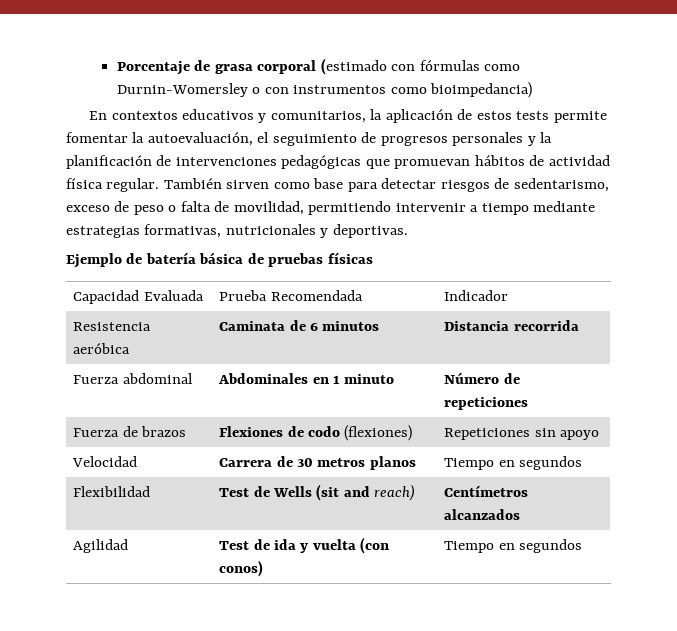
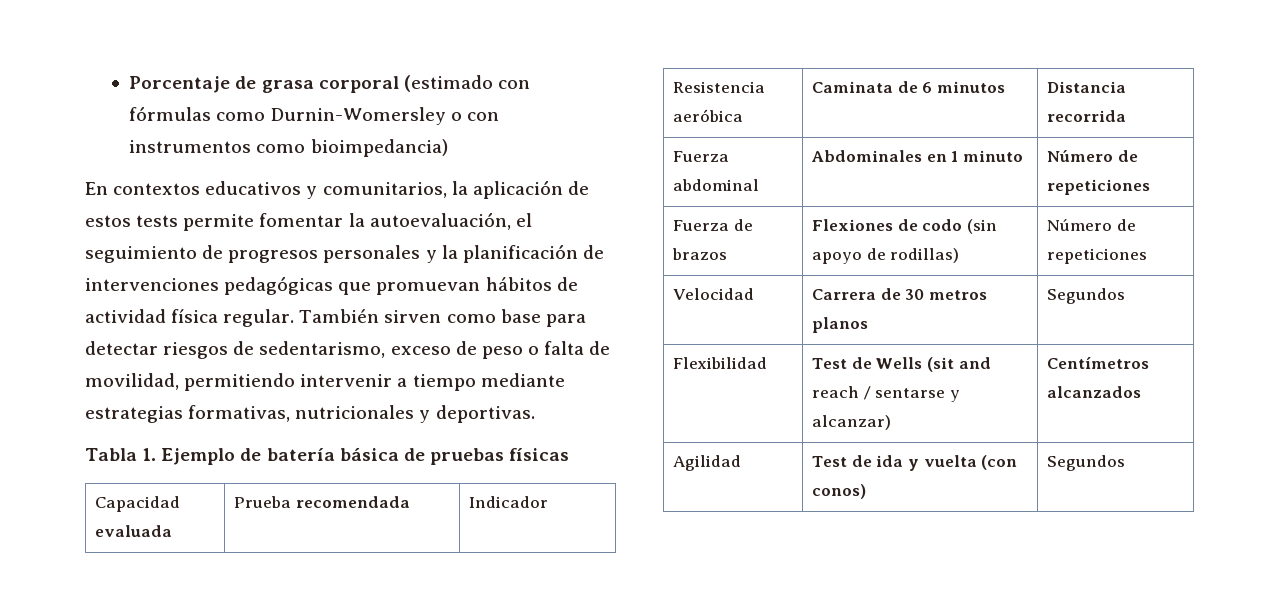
- Ejemplo de batería básica de pruebas físicas
+ Tabla 1. Ejemplo de batería básica de pruebas físicas
- Capacidad Evaluada | Prueba Recomendada | Indicador
+ Capacidad evaluada | Prueba recomendada | Indicador
- Fuerza de brazos | Flexiones de codo (flexiones) | Repeticiones sin apoyo
+ Fuerza de brazos | Flexiones de codo (sin apoyo de rodillas) | Número de repeticiones
- Velocidad | Carrera de 30 metros planos | Tiempo en segundos
+ Velocidad | Carrera de 30 metros planos | Segundos
- Flexibilidad | Test de Wells (sit and reach) | Centímetros alcanzados
+ Flexibilidad | Test de Wells (sit and reach / sentarse y alcanzar) | Centímetros alcanzados
- Agilidad | Test de ida y vuelta (con conos) | Tiempo en segundos
+ Agilidad | Test de ida y vuelta (con conos) | Segundos

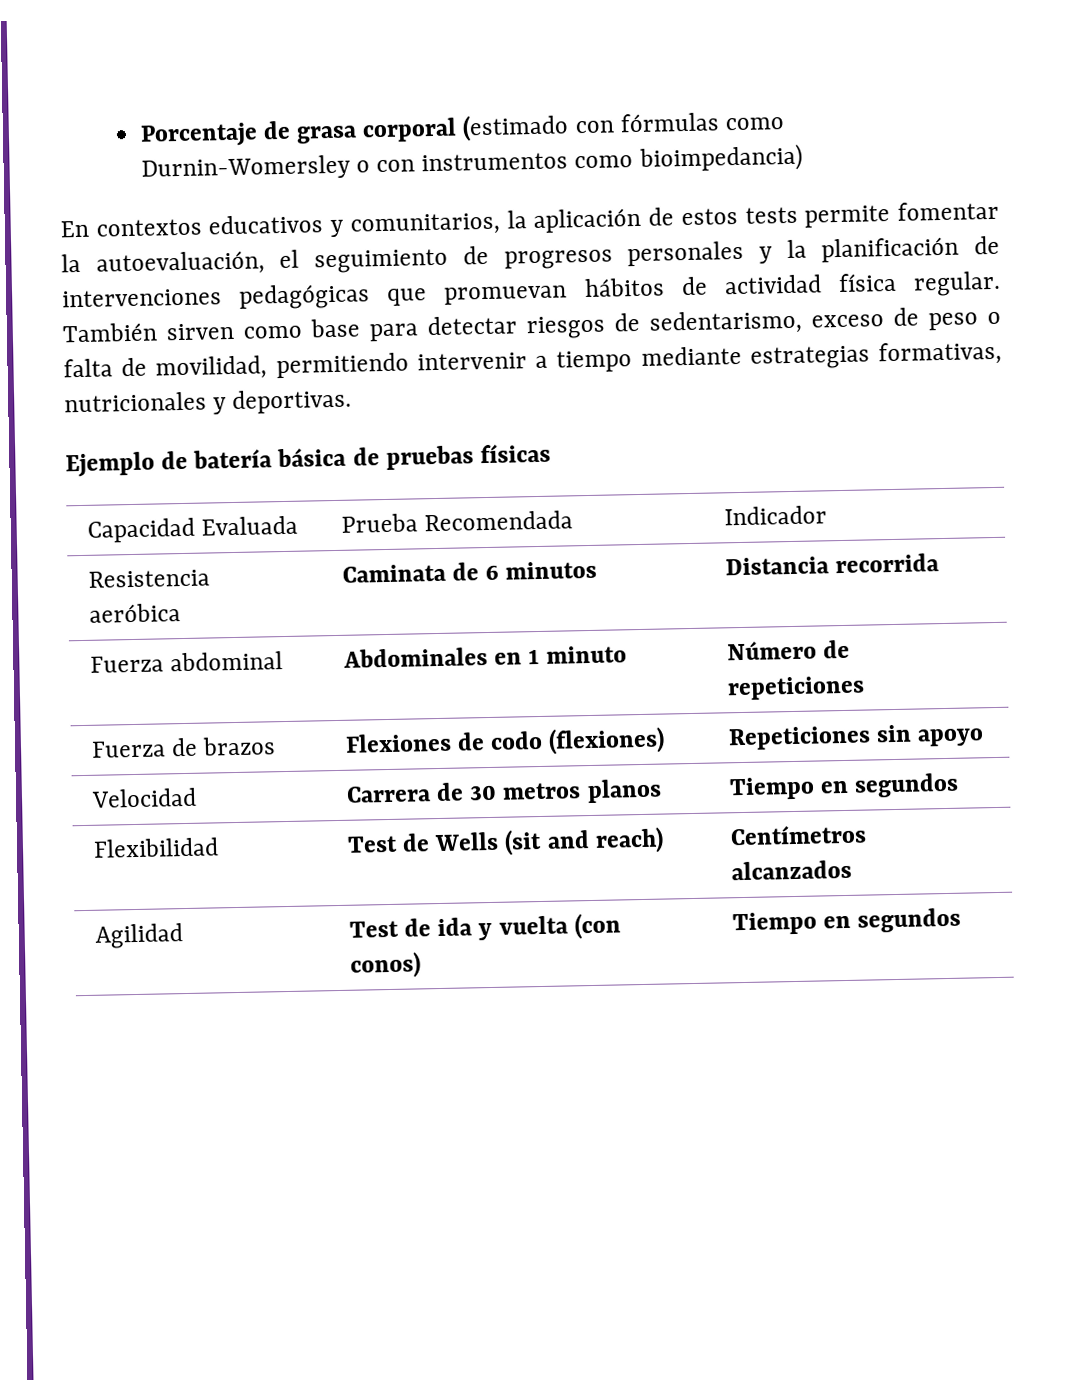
- Tabla 1. Ejemplo de batería básica de pruebas físicas
+ Ejemplo de batería básica de pruebas físicas
- Capacidad evaluada | Prueba recomendada | Indicador
+ Capacidad Evaluada | Prueba Recomendada | Indicador
- Fuerza de brazos | Flexiones de codo (sin apoyo de rodillas) | Número de repeticiones
+ Fuerza de brazos | Flexiones de codo (flexiones) | Repeticiones sin apoyo
- Velocidad | Carrera de 30 metros planos | Segundos
+ Velocidad | Carrera de 30 metros planos | Tiempo en segundos
- Flexibilidad | Test de Wells (sit and reach / sentarse y alcanzar) | Centímetros alcanzados
+ Flexibilidad | Test de Wells (sit and reach) | Centímetros alcanzados
- Agilidad | Test de ida y vuelta (con conos) | Segundos
+ Agilidad | Test de ida y vuelta (con conos) | Tiempo en segundos

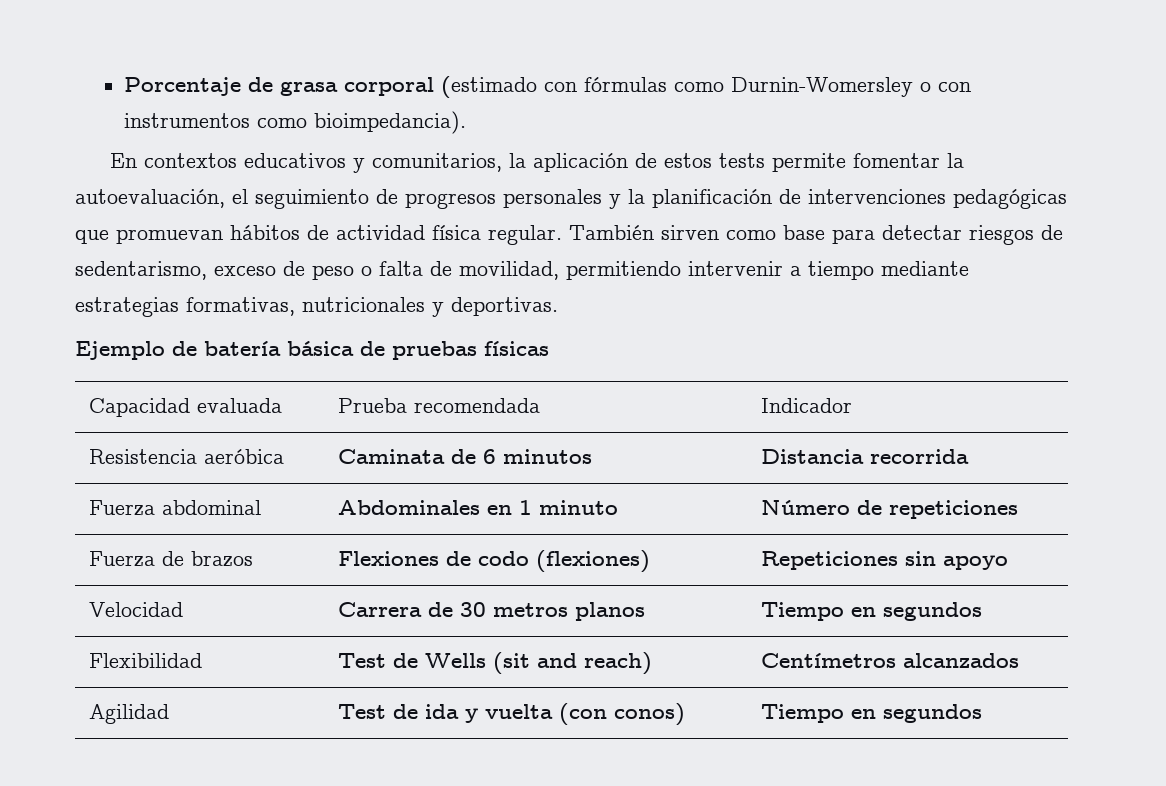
- Porcentaje de grasa corporal (estimado con fórmulas como Durnin-Womersley o con instrumentos como bioimpedancia)
+ Porcentaje de grasa corporal (estimado con fórmulas como Durnin-Womersley o con instrumentos como bioimpedancia).
- Capacidad Evaluada | Prueba Recomendada | Indicador
+ Capacidad evaluada | Prueba recomendada | Indicador

